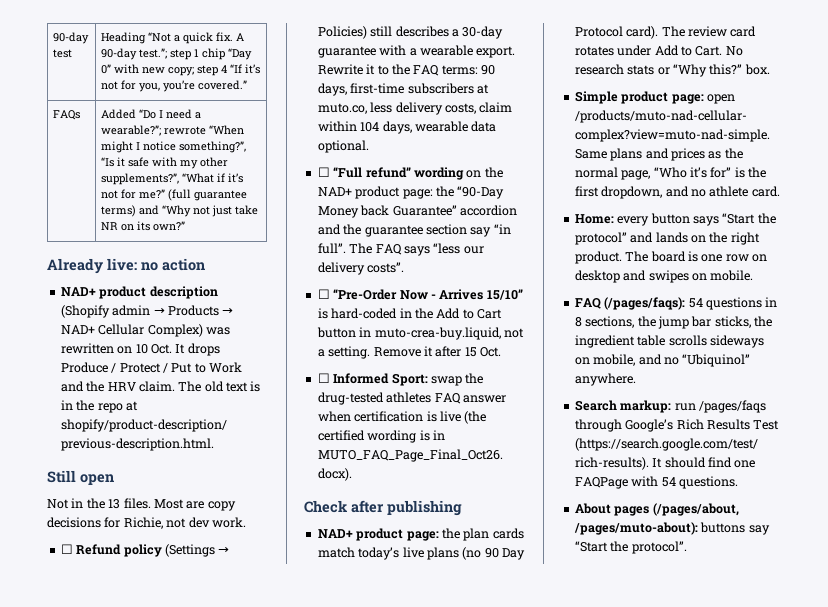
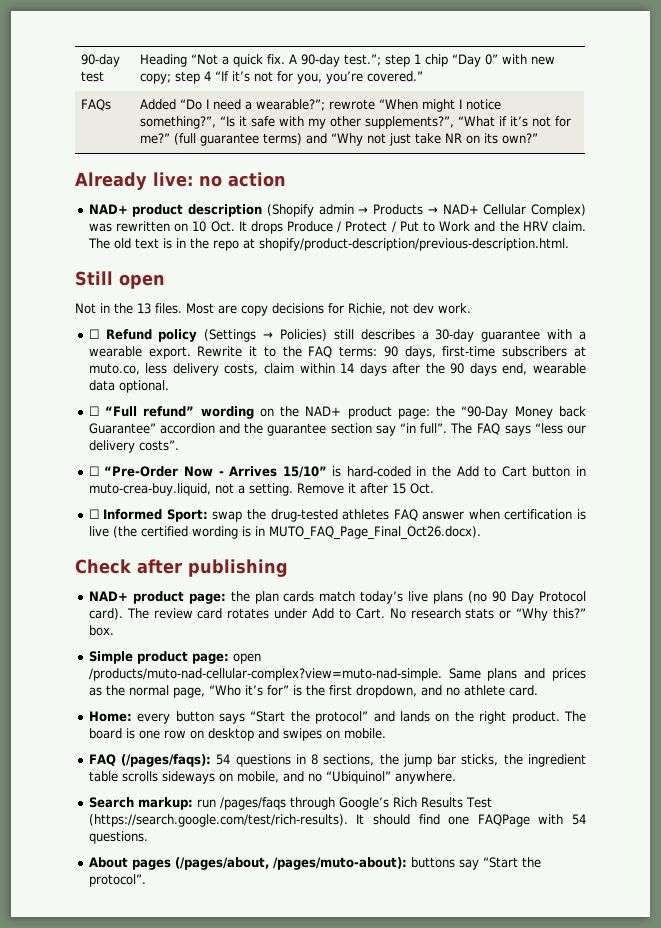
- Rewrite it to the FAQ terms: 90 days, first-time subscribers at muto.co, less delivery costs, claim within 104 days, wearable data optional.
+ Rewrite it to the FAQ terms: 90 days, first-time subscribers at muto.co, less delivery costs, claim within 14 days after the 90 days end, wearable data optional.

